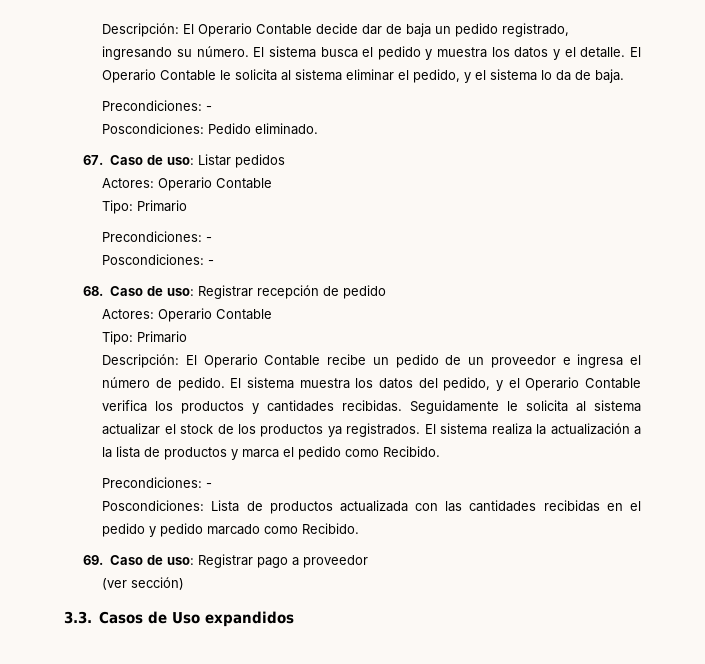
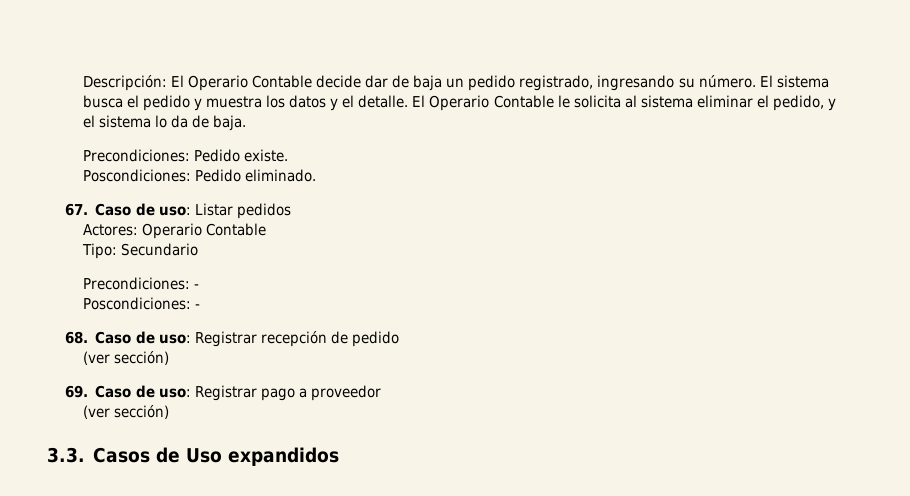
  El Operario Contable le solicita al sistema eliminar el pedido, y el sistema lo da de baja.
- Precondiciones: -
+ Precondiciones: Pedido existe.
  67. Caso de uso: Listar pedidos
  Actores: Operario Contable
- Tipo: Primario
+ Tipo: Secundario
  68. Caso de uso: Registrar recepción de pedido
- Actores: Operario Contable
- Tipo: Primario
- Descripción: El Operario Contable recibe un pedido de un proveedor e ingresa el número de pedido. El sistema muestra los datos del pedido, y el Operario Contable verifica los productos y cantidades recibidas. Seguidamente le solicita al sistema actualizar el stock de los productos ya registrados. El sistema realiza la actualización a la lista de productos y marca el pedido como Recibido.
- Precondiciones: -
- Poscondiciones: Lista de productos actualizada con las cantidades recibidas en el pedido y pedido marcado como Recibido.
+ (ver sección)

